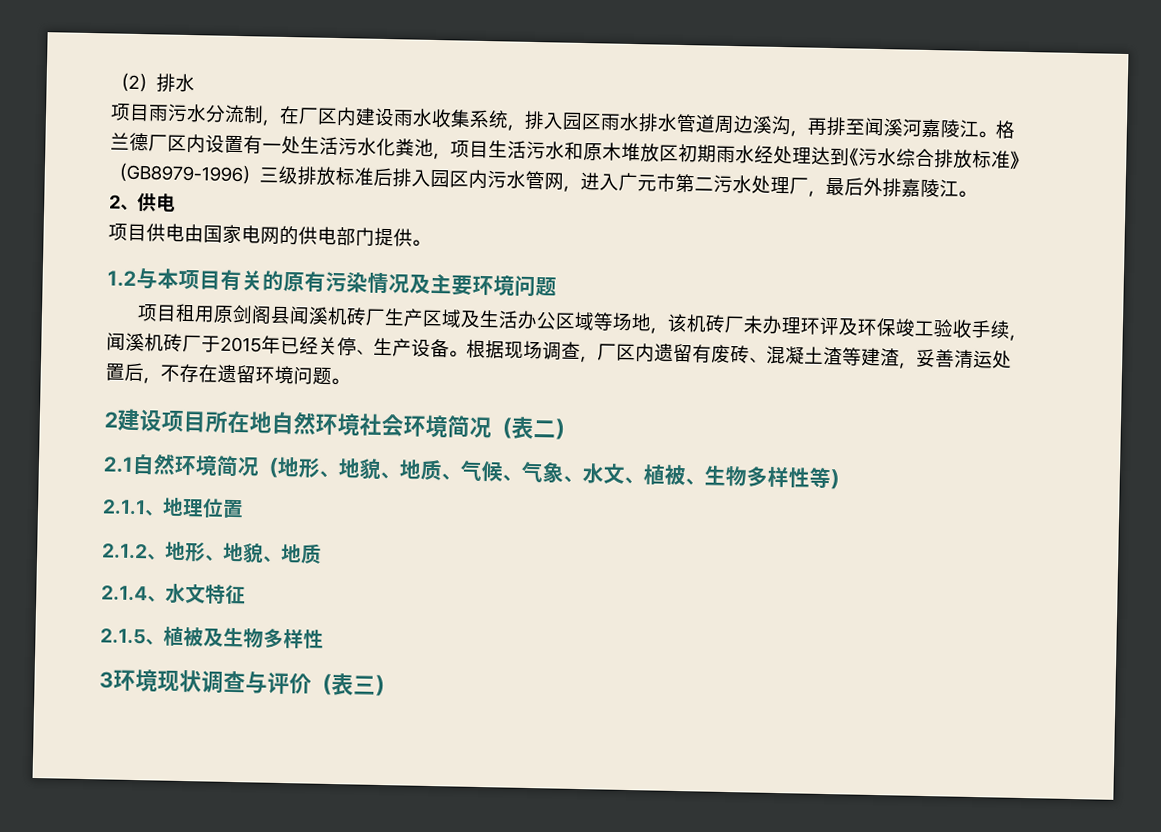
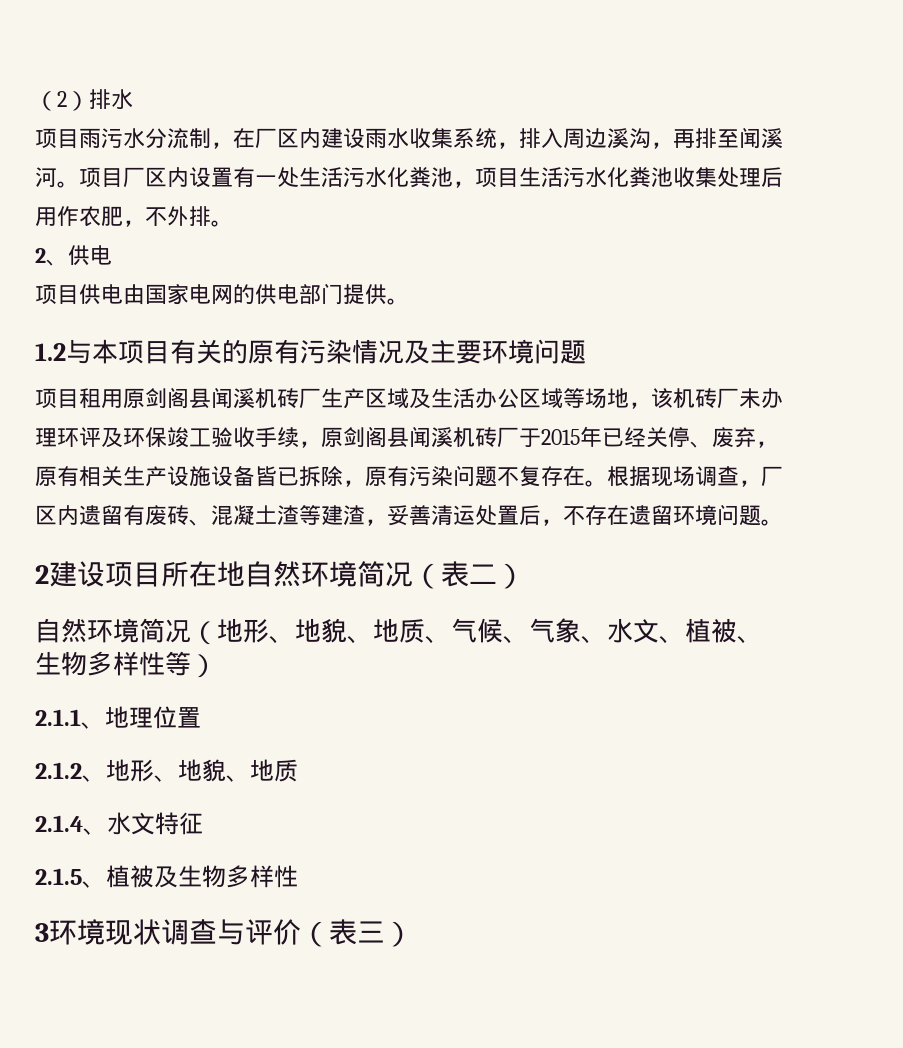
- 项目雨污水分流制，在厂区内建设雨水收集系统，排入园区雨水排水管道周边溪沟，再排至闻溪河嘉陵江。格兰德厂区内设置有一处生活污水化粪池，项目生活污水和原木堆放区初期雨水经处理达到《污水综合排放标准》（GB8979-1996）三级排放标准后排入园区内污水管网，进入广元市第二污水处理厂，最后外排嘉陵江。
+ 项目雨污水分流制，在厂区内建设雨水收集系统，排入周边溪沟，再排至闻溪河。项目厂区内设置有一处生活污水化粪池，项目生活污水化粪池收集处理后用作农肥，不外排。
- 项目租用原剑阁县闻溪机砖厂生产区域及生活办公区域等场地，该机砖厂未办理环评及环保竣工验收手续，闻溪机砖厂于2015年已经关停、生产设备。
+ 项目租用原剑阁县闻溪机砖厂生产区域及生活办公区域等场地，该机砖厂未办理环评及环保竣工验收手续，原剑阁县闻溪机砖厂于2015年已经关停、废弃，原有相关生产设施设备皆已拆除，原有污染问题不复存在。
- 2建设项目所在地自然环境社会环境简况（表二）
+ 2建设项目所在地自然环境简况（表二）
- 2.1自然环境简况（地形、地貌、地质、气候、气象、水文、植被、生物多样性等）
+ 自然环境简况（地形、地貌、地质、气候、气象、水文、植被、生物多样性等）

